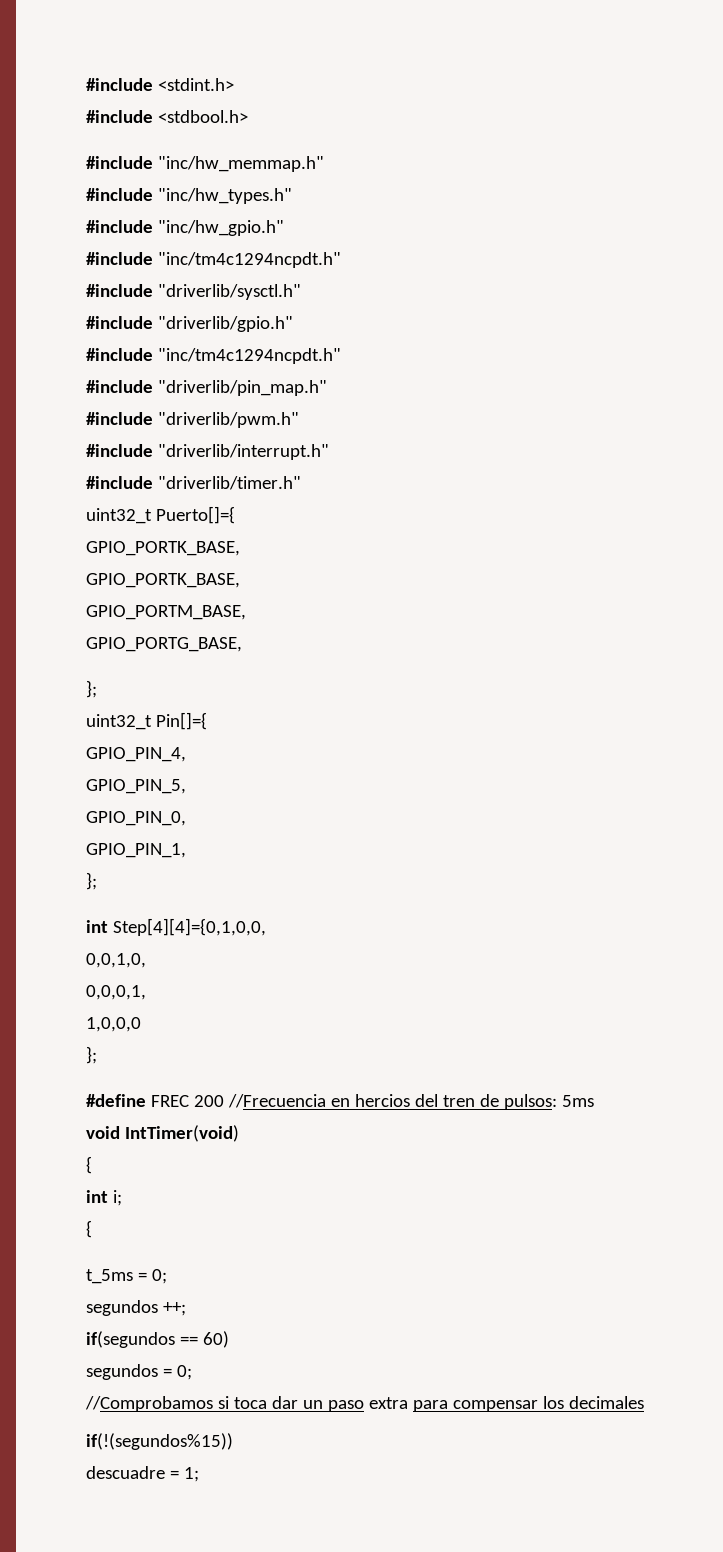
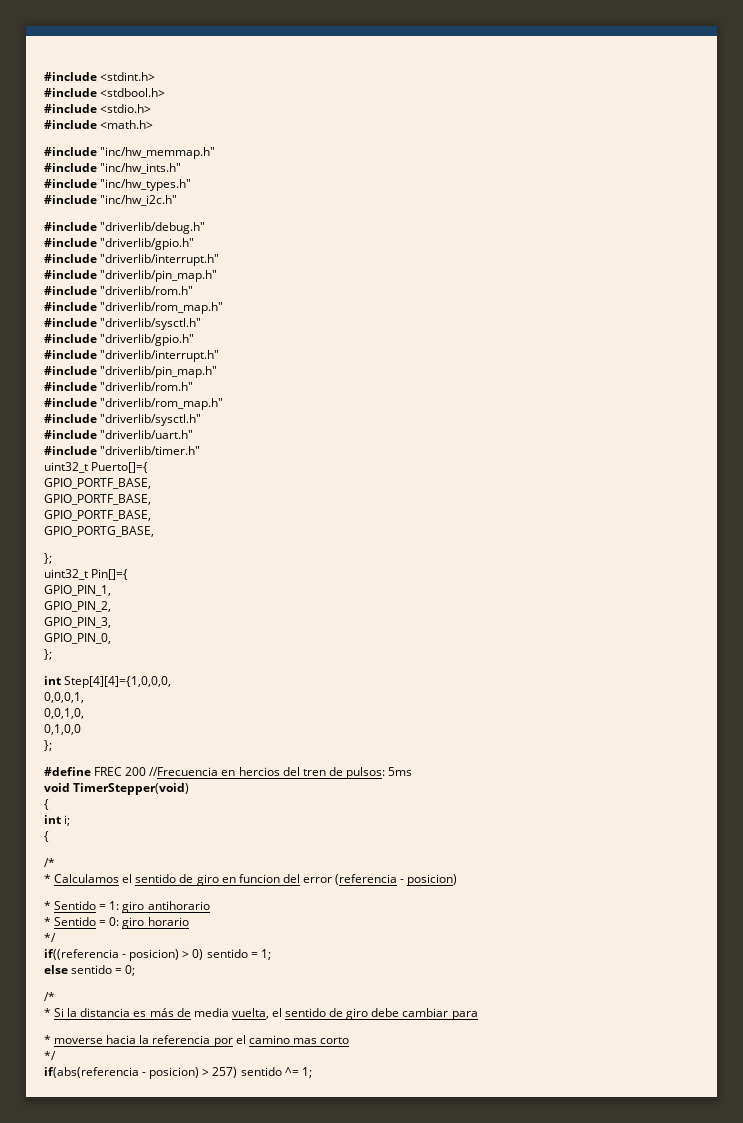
+ #include <stdio.h>
+ #include <math.h>
+ #include "inc/hw_ints.h"
- #include "inc/hw_gpio.h"
- #include "inc/tm4c1294ncpdt.h"
+ #include "inc/hw_i2c.h"
+ #include "driverlib/debug.h"
+ #include "driverlib/gpio.h"
+ #include "driverlib/interrupt.h"
+ #include "driverlib/pin_map.h"
+ #include "driverlib/rom.h"
+ #include "driverlib/rom_map.h"
  #include "driverlib/sysctl.h"
  #include "driverlib/gpio.h"
- #include "inc/tm4c1294ncpdt.h"
+ #include "driverlib/interrupt.h"
  #include "driverlib/pin_map.h"
- #include "driverlib/pwm.h"
- #include "driverlib/interrupt.h"
+ #include "driverlib/rom.h"
+ #include "driverlib/rom_map.h"
+ #include "driverlib/sysctl.h"
+ #include "driverlib/uart.h"
  uint32_t Puerto[]={
- GPIO_PORTK_BASE,
- GPIO_PORTK_BASE,
- GPIO_PORTM_BASE,
+ GPIO_PORTF_BASE,
+ GPIO_PORTF_BASE,
+ GPIO_PORTF_BASE,
- GPIO_PIN_4,
- GPIO_PIN_5,
+ GPIO_PIN_1,
+ GPIO_PIN_2,
+ GPIO_PIN_3,
- GPIO_PIN_1,
- int Step[4][4]={0,1,0,0,
+ int Step[4][4]={1,0,0,0,
+ 0,0,0,1,
- 0,0,0,1,
- 1,0,0,0
+ 0,1,0,0
- void IntTimer(void)
+ void TimerStepper(void)
  int i;
  {
- t_5ms = 0;
- segundos ++;
- if(segundos == 60)
- segundos = 0;
- //Comprobamos si toca dar un paso extra para compensar los decimales
- if(!(segundos%15))
- descuadre = 1;
+ /*
+ * Calculamos el sentido de giro en funcion del error (referencia - posicion)
+ * Sentido = 1: giro antihorario
+ * Sentido = 0: giro horario
+ */
+ if((referencia - posicion) > 0) sentido = 1;
+ else sentido = 0;
+ /*
+ * Si la distancia es más de media vuelta, el sentido de giro debe cambiar para
+ * moverse hacia la referencia por el camino mas corto
+ */
+ if(abs(referencia - posicion) > 257) sentido ^= 1;

